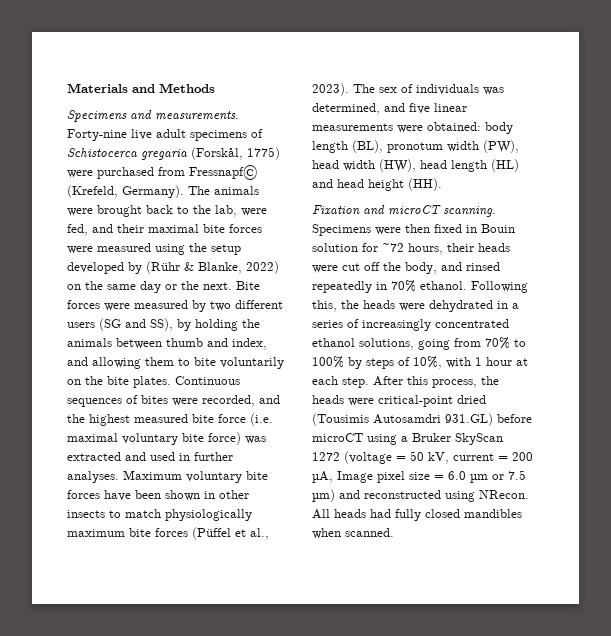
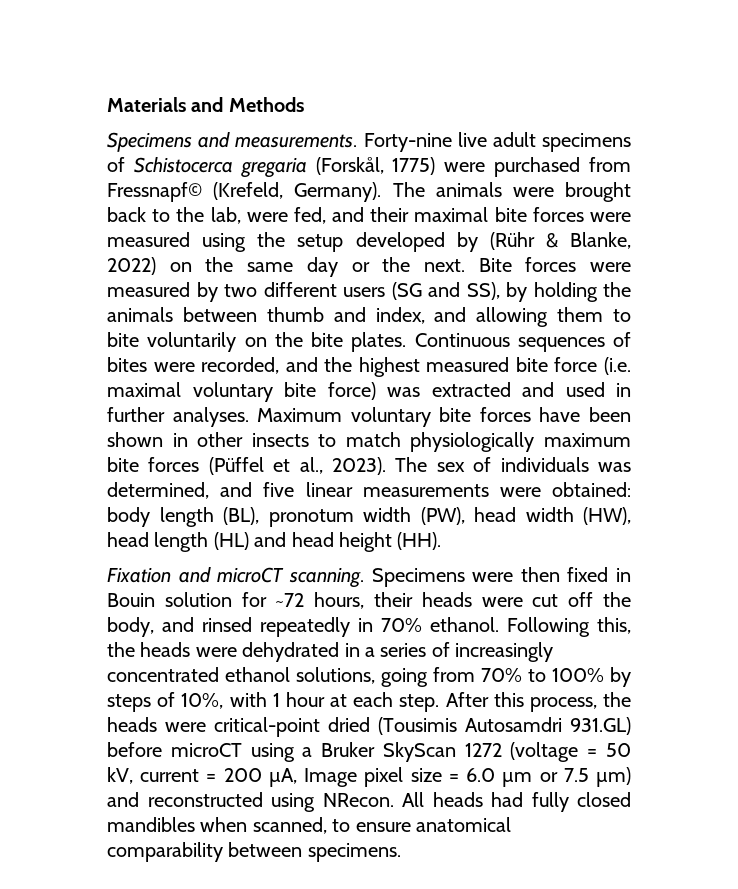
- All heads had fully closed mandibles when scanned.
+ All heads had fully closed mandibles when scanned, to ensure anatomical comparability between specimens.

